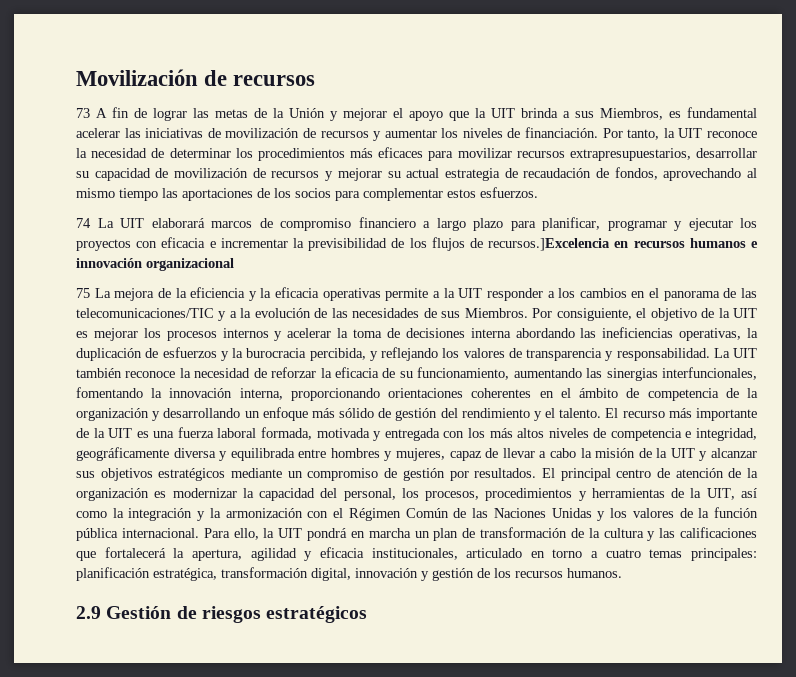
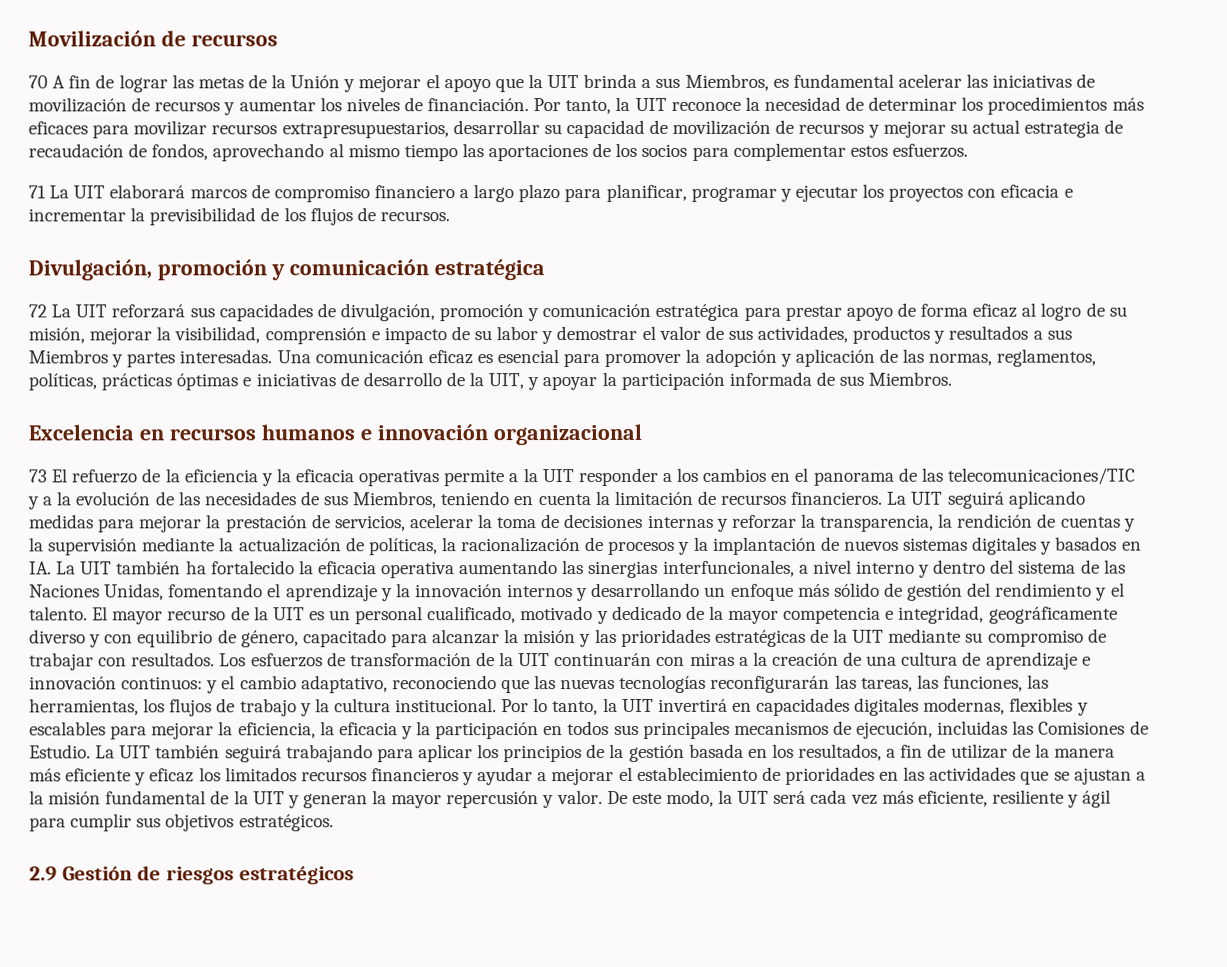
- 73 A fin de lograr las metas de la Unión y mejorar el apoyo que la UIT brinda a sus Miembros, es fundamental acelerar las iniciativas de movilización de recursos y aumentar los niveles de financiación.
+ 70 A fin de lograr las metas de la Unión y mejorar el apoyo que la UIT brinda a sus Miembros, es fundamental acelerar las iniciativas de movilización de recursos y aumentar los niveles de financiación.
- 74 La UIT elaborará marcos de compromiso financiero a largo plazo para planificar, programar y ejecutar los proyectos con eficacia e incrementar la previsibilidad de los flujos de recursos.]Excelencia en recursos humanos e innovación organizacional
+ 71 La UIT elaborará marcos de compromiso financiero a largo plazo para planificar, programar y ejecutar los proyectos con eficacia e incrementar la previsibilidad de los flujos de recursos.
+ Divulgación, promoción y comunicación estratégica
+ 72 La UIT reforzará sus capacidades de divulgación, promoción y comunicación estratégica para prestar apoyo de forma eficaz al logro de su misión, mejorar la visibilidad, comprensión e impacto de su labor y demostrar el valor de sus actividades, productos y resultados a sus Miembros y partes interesadas. Una comunicación eficaz es esencial para promover la adopción y aplicación de las normas, reglamentos, políticas, prácticas óptimas e iniciativas de desarrollo de la UIT, y apoyar la participación informada de sus Miembros.
+ Excelencia en recursos humanos e innovación organizacional
- 75 La mejora de la eficiencia y la eficacia operativas permite a la UIT responder a los cambios en el panorama de las telecomunicaciones/TIC y a la evolución de las necesidades de sus Miembros. Por consiguiente, el objetivo de la UIT es mejorar los procesos internos y acelerar la toma de decisiones interna abordando las ineficiencias operativas, la duplicación de esfuerzos y la burocracia percibida, y reflejando los valores de transparencia y responsabilidad. La UIT también reconoce la necesidad de reforzar la eficacia de su funcionamiento, aumentando las sinergias interfuncionales, fomentando la innovación interna, proporcionando orientaciones coherentes en el ámbito de competencia de la organización y desarrollando un enfoque más sólido de gestión del rendimiento y el talento.
+ 73 El refuerzo de la eficiencia y la eficacia operativas permite a la UIT responder a los cambios en el panorama de las telecomunicaciones/TIC y a la evolución de las necesidades de sus Miembros, teniendo en cuenta la limitación de recursos financieros. La UIT seguirá aplicando medidas para mejorar la prestación de servicios, acelerar la toma de decisiones internas y reforzar la transparencia, la rendición de cuentas y la supervisión mediante la actualización de políticas, la racionalización de procesos y la implantación de nuevos sistemas digitales y basados en IA. La UIT también ha fortalecido la eficacia operativa aumentando las sinergias interfuncionales, a nivel interno y dentro del sistema de las Naciones Unidas, fomentando el aprendizaje y la innovación internos y desarrollando un enfoque más sólido de gestión del rendimiento y el talento.
- El recurso más importante de la UIT es una fuerza laboral formada, motivada y entregada con los más altos niveles de competencia e integridad, geográficamente diversa y equilibrada entre hombres y mujeres, capaz de llevar a cabo la misión de la UIT y alcanzar sus objetivos estratégicos mediante un compromiso de gestión por resultados. El principal centro de atención de la organización es modernizar la capacidad del personal, los procesos, procedimientos y herramientas de la UIT, así como la integración y la armonización con el Régimen Común de las Naciones Unidas y los valores de la función pública internacional. Para ello, la UIT pondrá en marcha un plan de transformación de la cultura y las calificaciones que fortalecerá la apertura, agilidad y eficacia institucionales, articulado en torno a cuatro temas principales: planificación estratégica, transformación digital, innovación y gestión de los recursos humanos.
+ El mayor recurso de la UIT es un personal cualificado, motivado y dedicado de la mayor competencia e integridad, geográficamente diverso y con equilibrio de género, capacitado para alcanzar la misión y las prioridades estratégicas de la UIT mediante su compromiso de trabajar con resultados. Los esfuerzos de transformación de la UIT continuarán con miras a la creación de una cultura de aprendizaje e innovación continuos: y el cambio adaptativo, reconociendo que las nuevas tecnologías reconfigurarán las tareas, las funciones, las herramientas, los flujos de trabajo y la cultura institucional. Por lo tanto, la UIT invertirá en capacidades digitales modernas, flexibles y escalables para mejorar la eficiencia, la eficacia y la participación en todos sus principales mecanismos de ejecución, incluidas las Comisiones de Estudio. La UIT también seguirá trabajando para aplicar los principios de la gestión basada en los resultados, a fin de utilizar de la manera más eficiente y eficaz los limitados recursos financieros y ayudar a mejorar el establecimiento de prioridades en las actividades que se ajustan a la misión fundamental de la UIT y generan la mayor repercusión y valor. De este modo, la UIT será cada vez más eficiente, resiliente y ágil para cumplir sus objetivos estratégicos.

